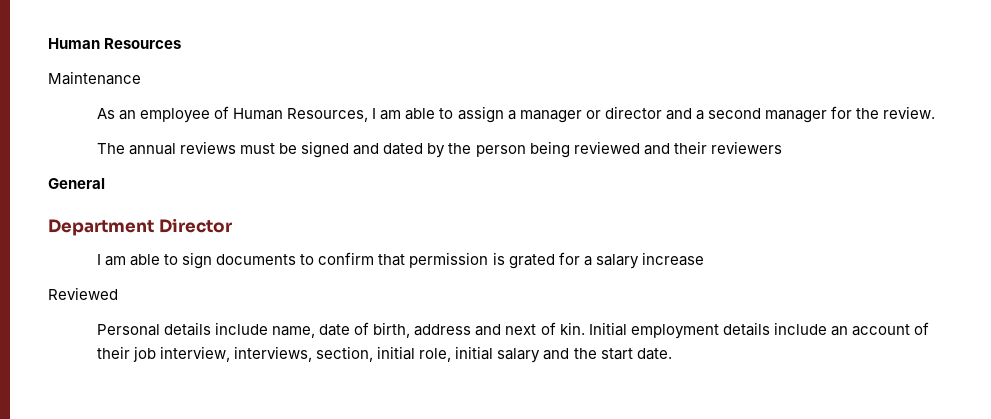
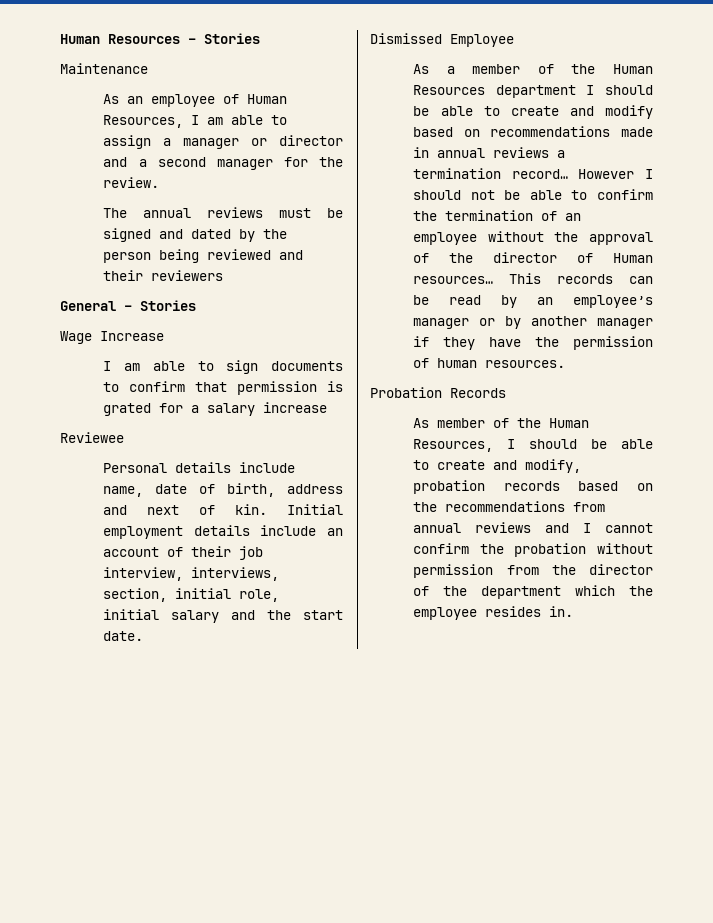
- Human Resources
+ Human Resources – Stories
- General
- Department Director
+ General – Stories
+ Wage Increase
- Reviewed
+ Reviewee
+ Dismissed Employee
+ As a member of the Human Resources department I should be able to create and modify based on recommendations made in annual reviews a termination record… However I should not be able to confirm the termination of an employee without the approval of the director of Human resources… This records can be read by an employee’s manager or by another manager if they have the permission of human resources.
+ Probation Records
+ As member of the Human Resources, I should be able to create and modify, probation records based on the recommendations from annual reviews and I cannot confirm the probation without permission from the director of the department which the employee resides in.

